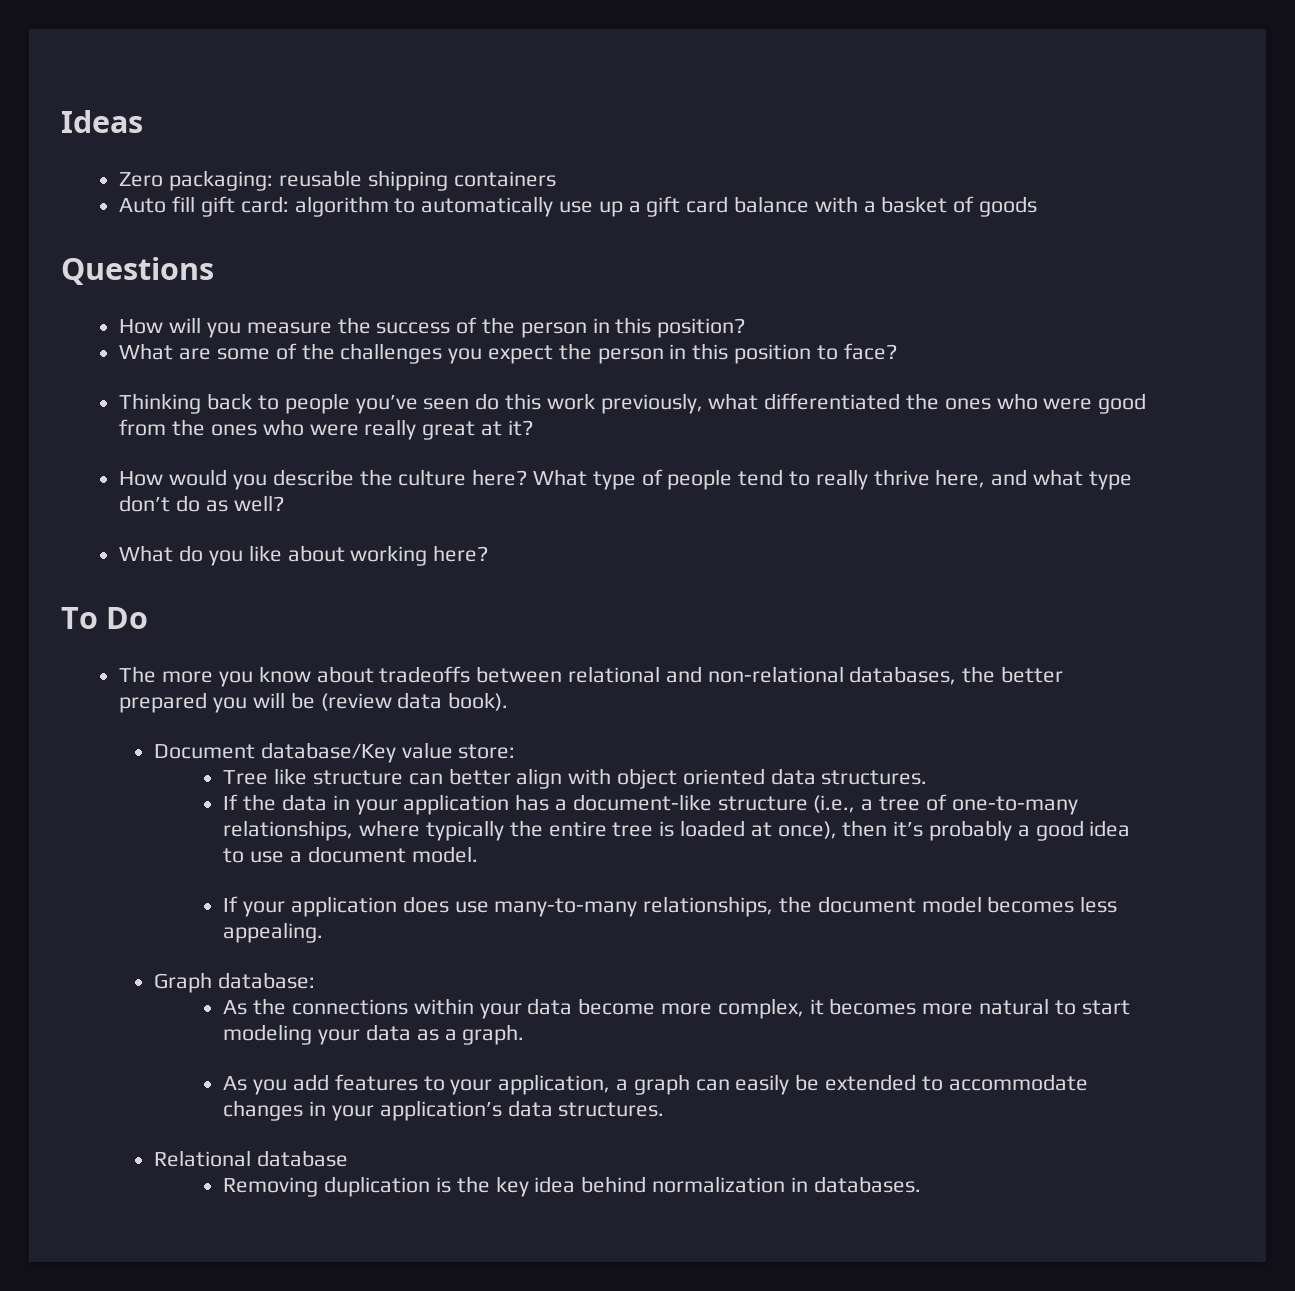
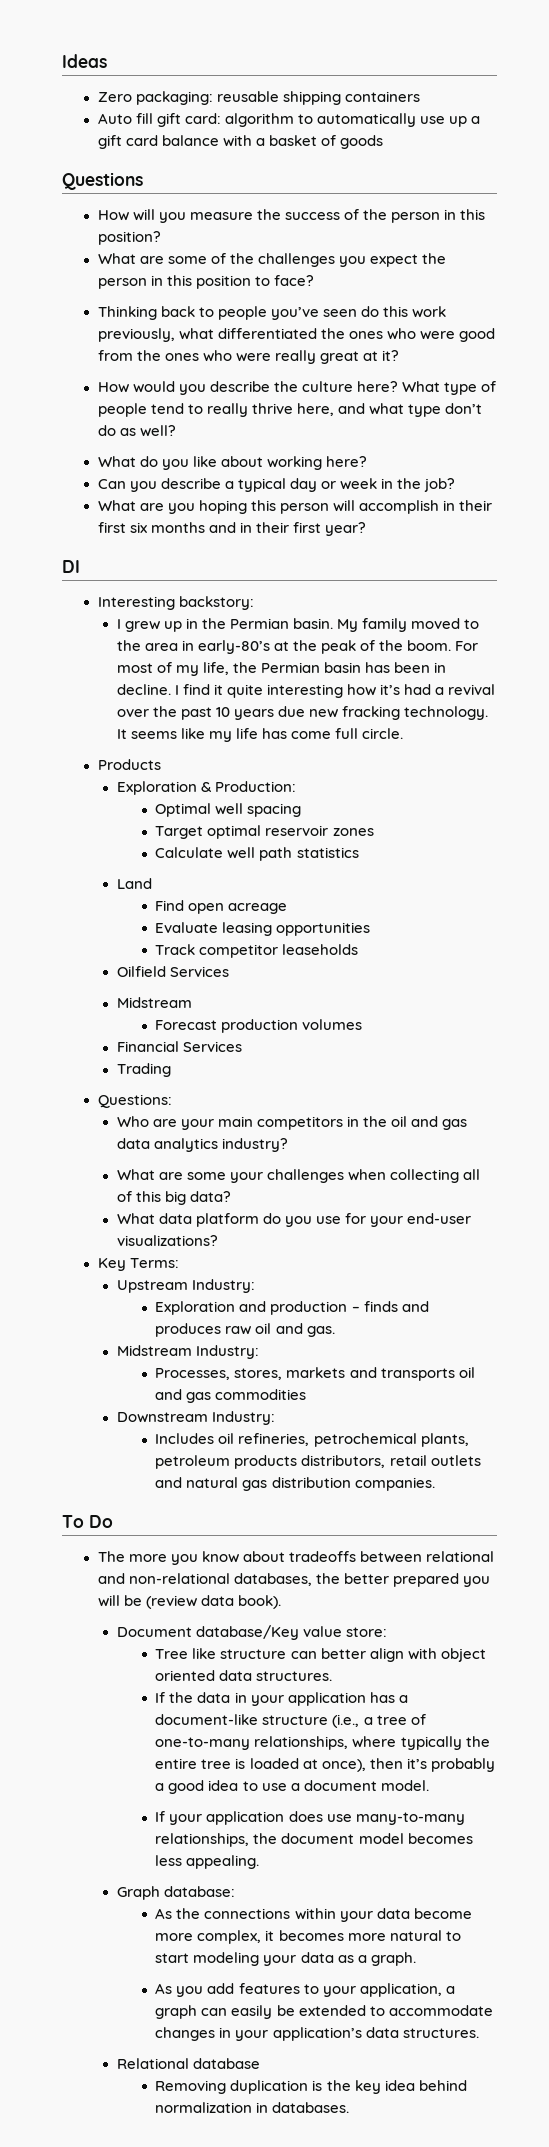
+ Can you describe a typical day or week in the job?
+ What are you hoping this person will accomplish in their first six months and in their first year?
+ DI
+ Interesting backstory:
+ I grew up in the Permian basin. My family moved to the area in early-80’s at the peak of the boom. For most of my life, the Permian basin has been in decline. I find it quite interesting how it’s had a revival over the past 10 years due new fracking technology. It seems like my life has come full circle.
+ Products
+ Exploration & Production:
+ Optimal well spacing
+ Target optimal reservoir zones
+ Calculate well path statistics
+ Land
+ Find open acreage
+ Evaluate leasing opportunities
+ Track competitor leaseholds
+ Oilfield Services
+ Midstream
+ Forecast production volumes
+ Financial Services
+ Trading
+ Questions:
+ Who are your main competitors in the oil and gas data analytics industry?
+ What are some your challenges when collecting all of this big data?
+ What data platform do you use for your end-user visualizations?
+ Key Terms:
+ Upstream Industry:
+ Exploration and production – finds and produces raw oil and gas.
+ Midstream Industry:
+ Processes, stores, markets and transports oil and gas commodities
+ Downstream Industry:
+ Includes oil refineries, petrochemical plants, petroleum products distributors, retail outlets and natural gas distribution companies.

